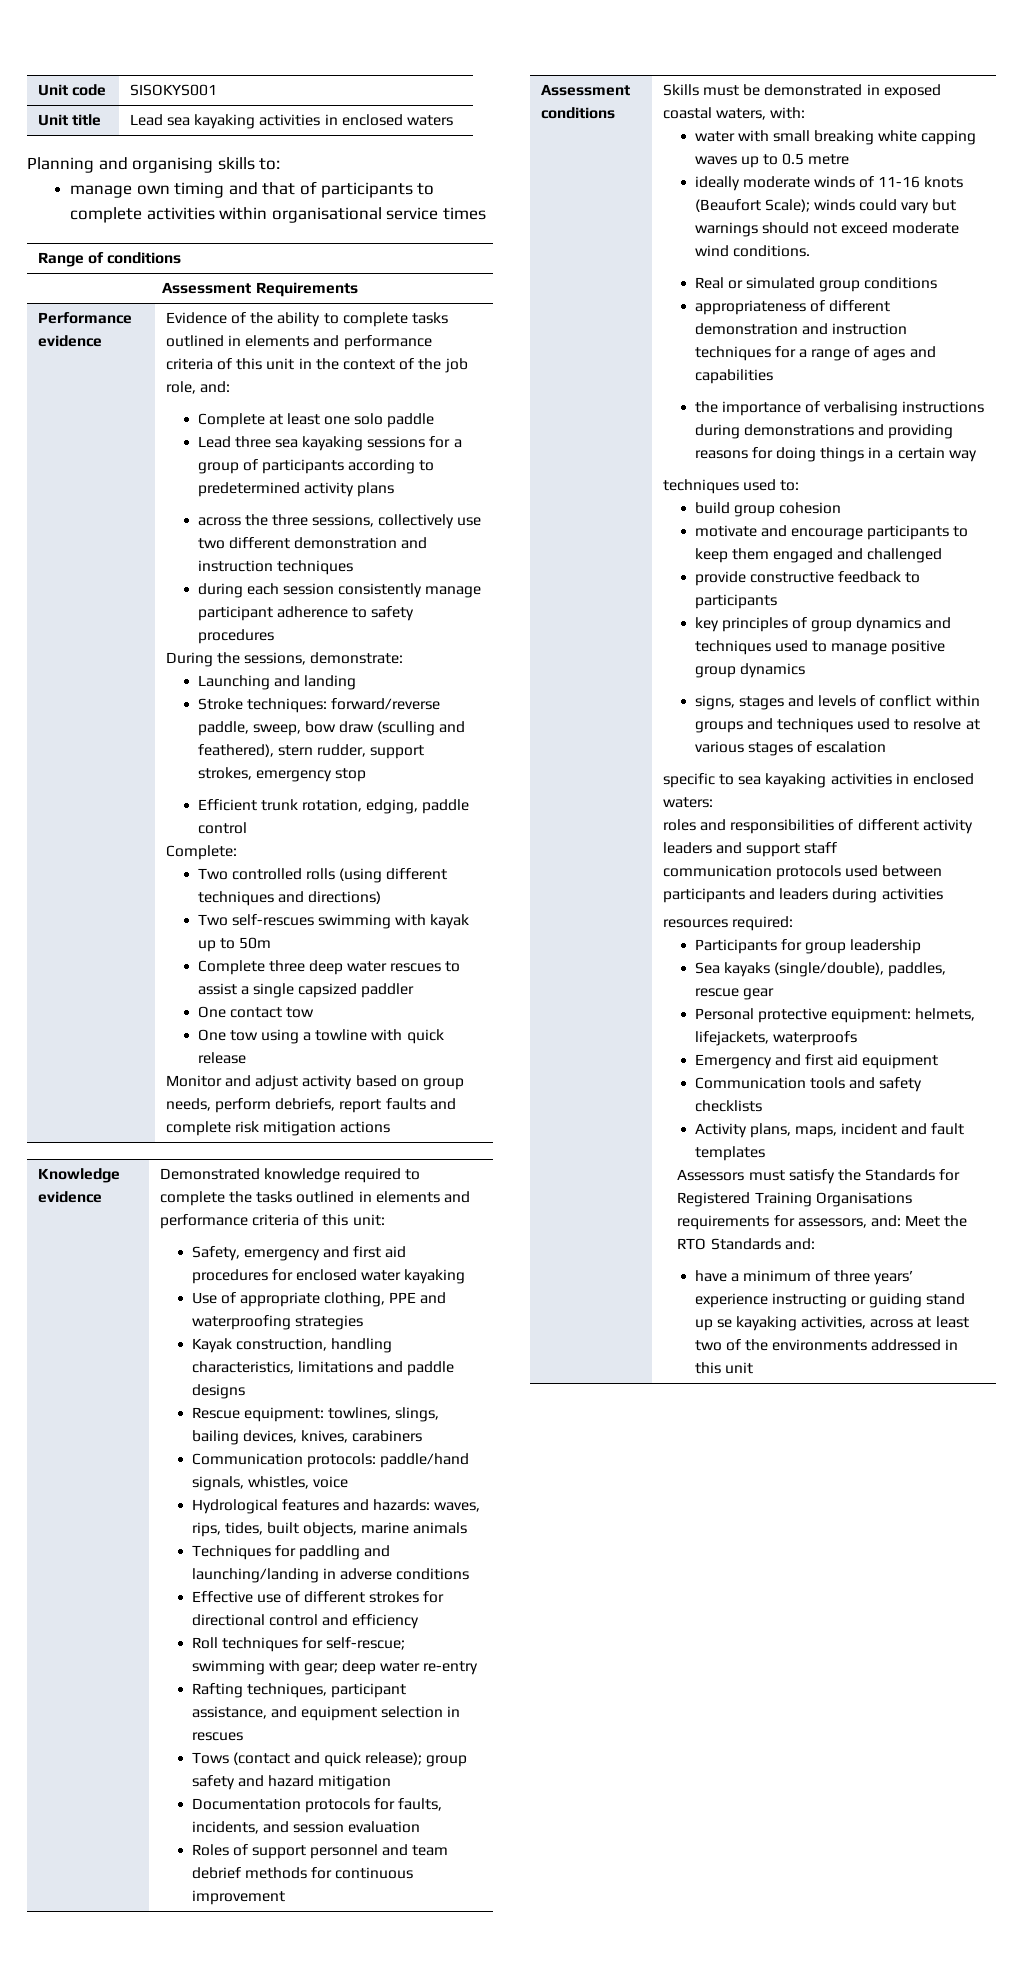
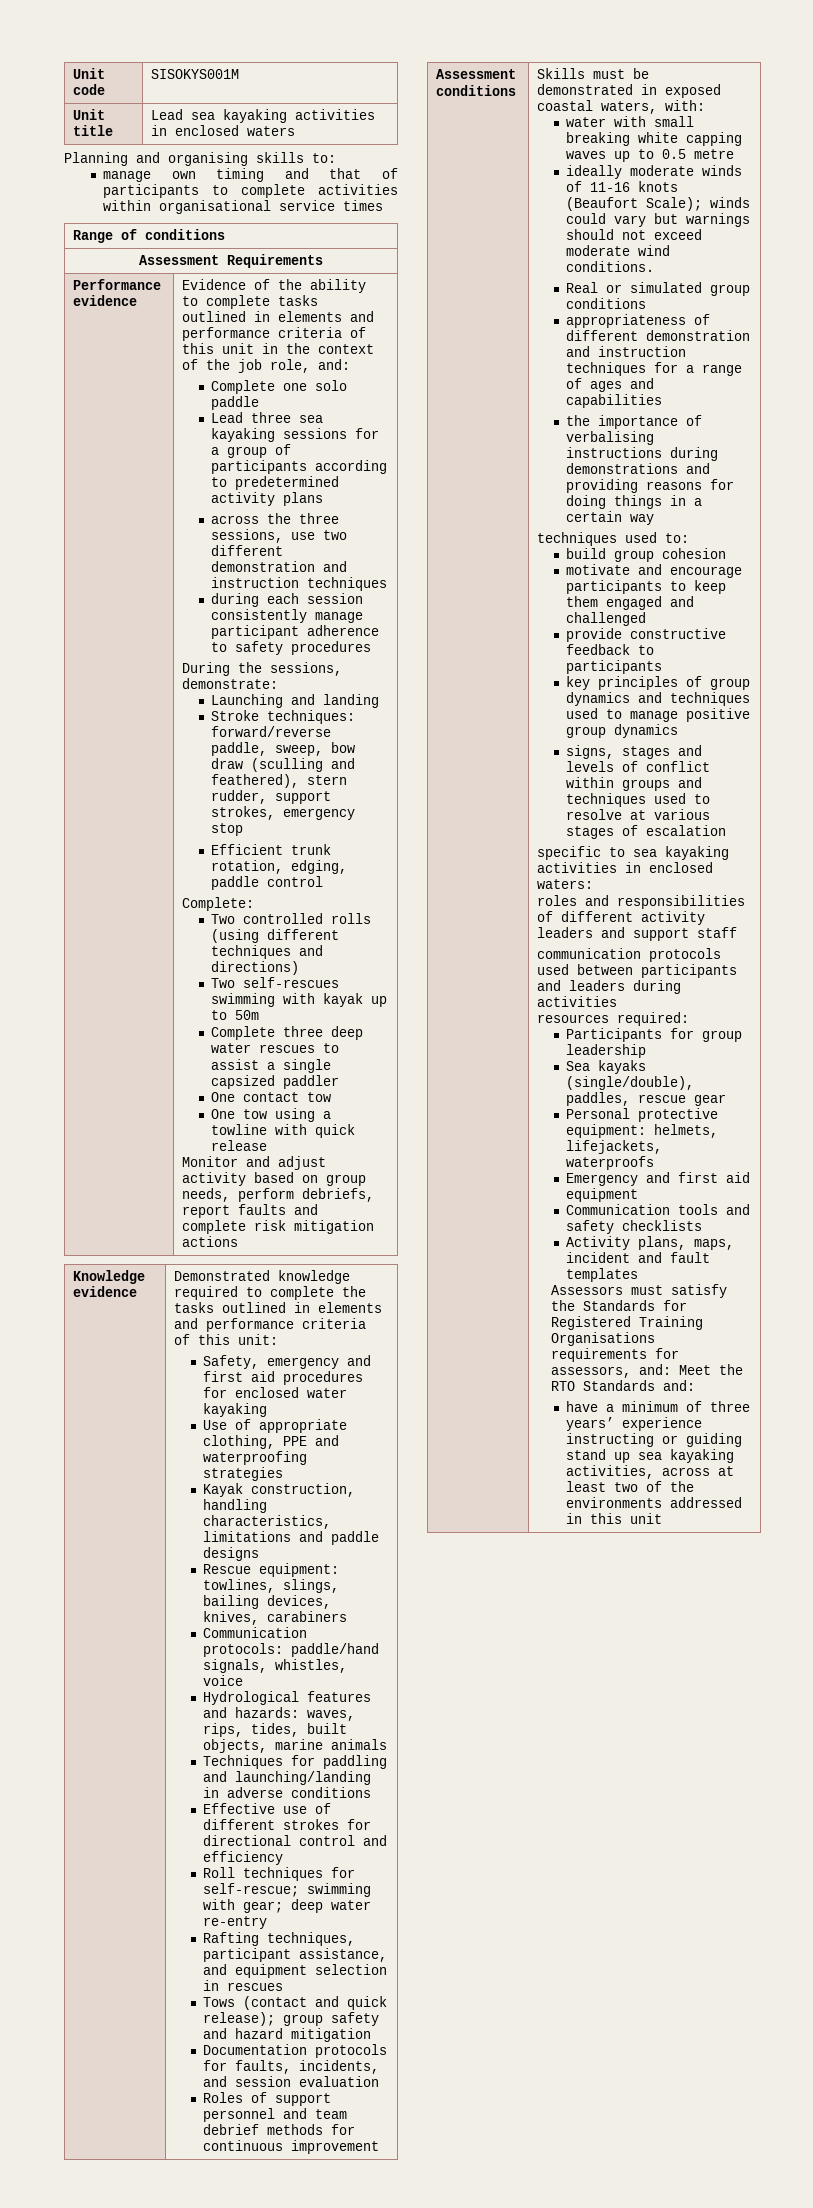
- Unit code | SISOKYS001
+ Unit code | SISOKYS001M
- Complete at least one solo paddle
+ Complete one solo paddle
- across the three sessions, collectively use two different demonstration and instruction techniques
+ across the three sessions, use two different demonstration and instruction techniques
- have a minimum of three years’ experience instructing or guiding stand up se kayaking activities, across at least two of the environments addressed in this unit
+ have a minimum of three years’ experience instructing or guiding stand up sea kayaking activities, across at least two of the environments addressed in this unit

